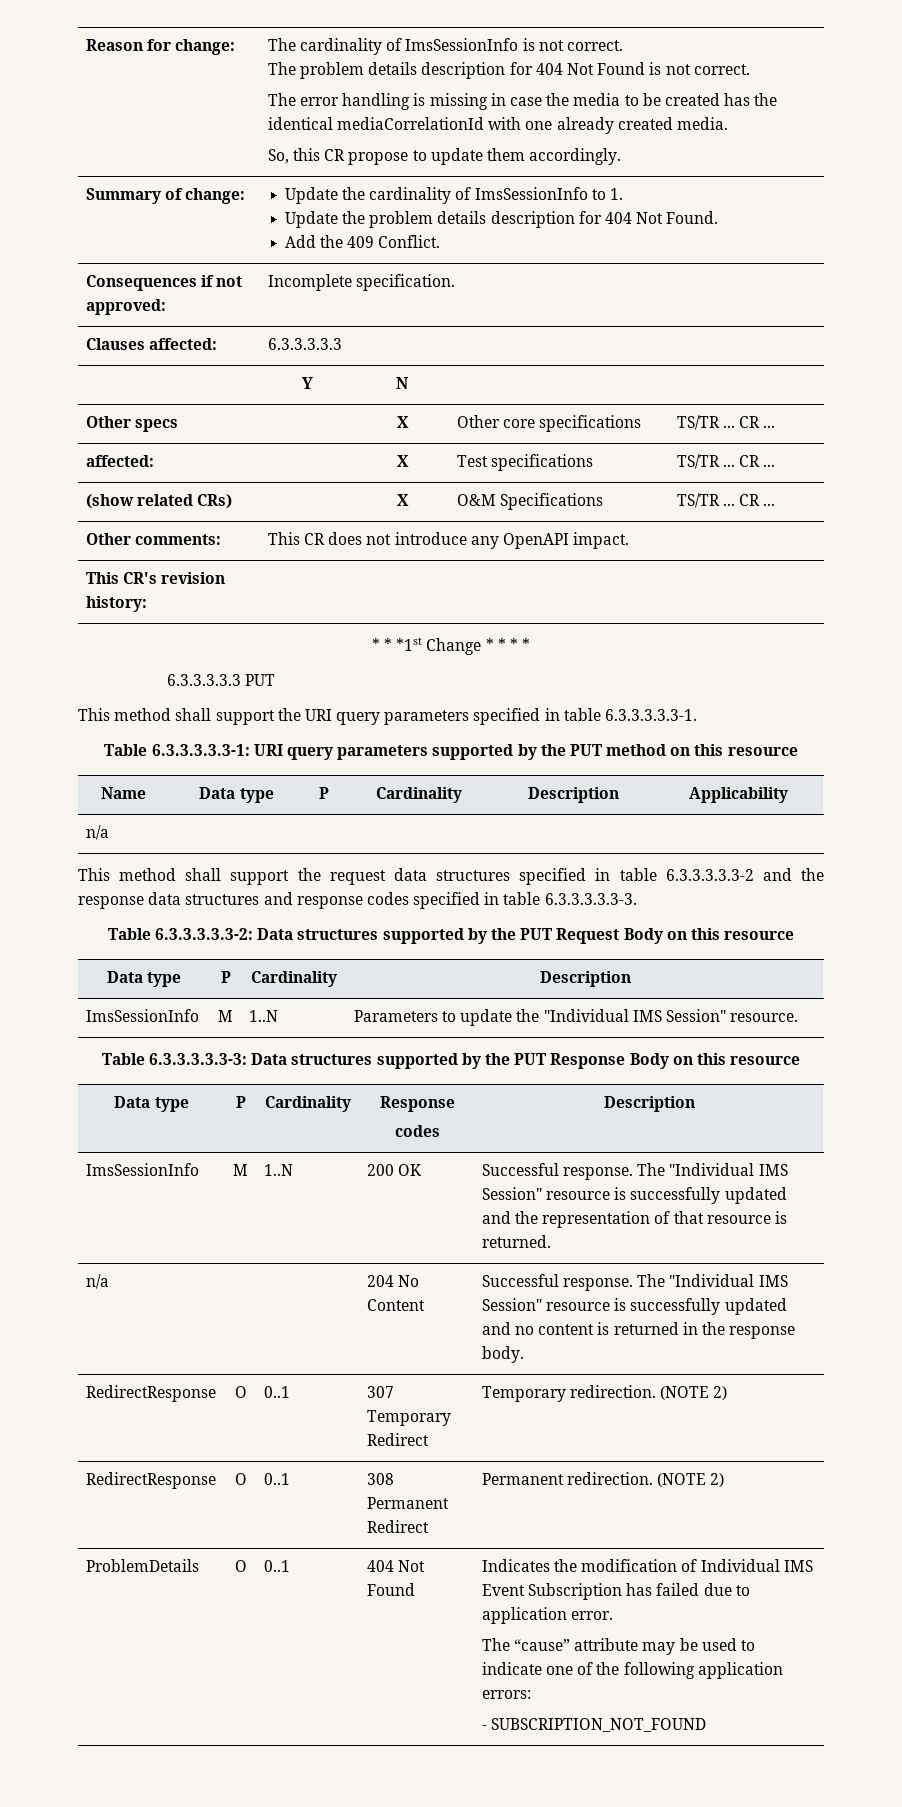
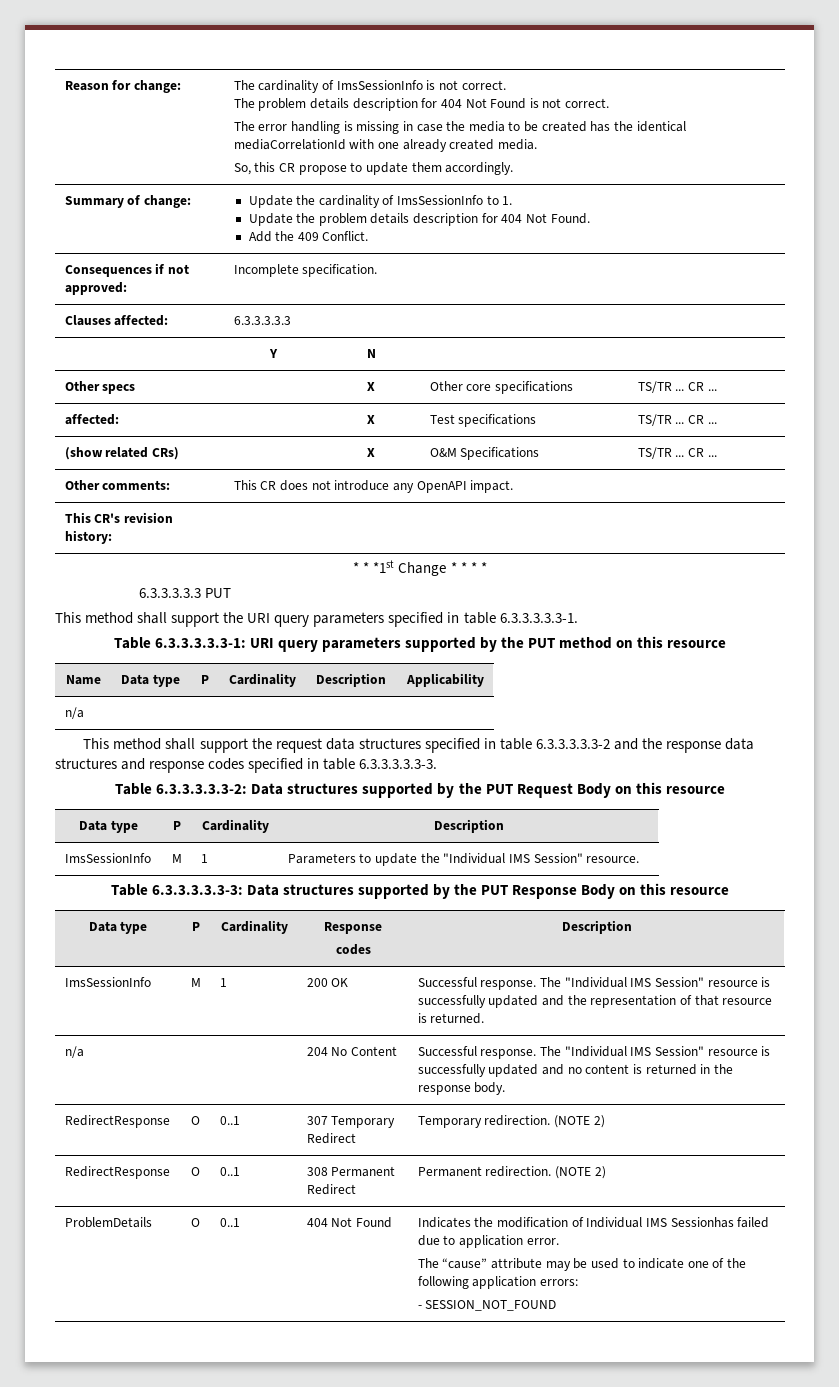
- ImsSessionInfo | M | 1..N | Parameters to update the "Individual IMS Session" resource.
+ ImsSessionInfo | M | 1 | Parameters to update the "Individual IMS Session" resource.
- ImsSessionInfo | M | 1..N | 200 OK | Successful response. The "Individual IMS Session" resource is successfully updated and the representation of that resource is returned.
+ ImsSessionInfo | M | 1 | 200 OK | Successful response. The "Individual IMS Session" resource is successfully updated and the representation of that resource is returned.
- ProblemDetails | O | 0..1 | 404 Not Found | Indicates the modification of Individual IMS Event Subscription has failed due to application error.
+ ProblemDetails | O | 0..1 | 404 Not Found | Indicates the modification of Individual IMS Sessionhas failed due to application error.
  The “cause” attribute may be used to indicate one of the following application errors:
- - SUBSCRIPTION_NOT_FOUND
+ - SESSION_NOT_FOUND

